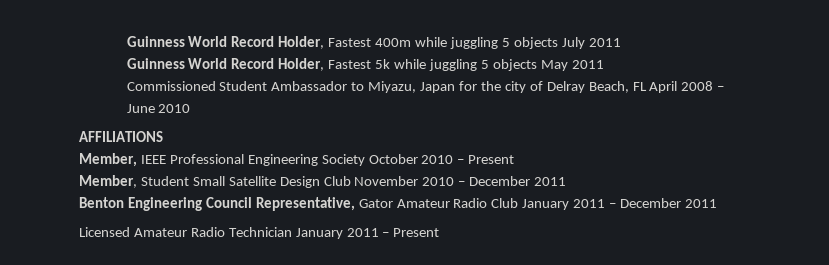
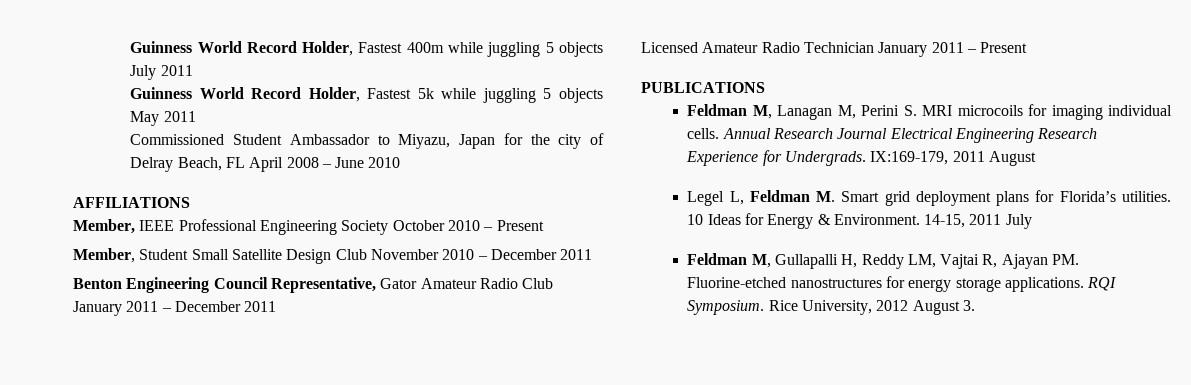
+ PUBLICATIONS
+ Feldman M, Lanagan M, Perini S. MRI microcoils for imaging individual cells. Annual Research Journal Electrical Engineering Research Experience for Undergrads. IX:169-179, 2011 August
+ Legel L, Feldman M. Smart grid deployment plans for Florida’s utilities. 10 Ideas for Energy & Environment. 14-15, 2011 July
+ Feldman M, Gullapalli H, Reddy LM, Vajtai R, Ajayan PM. Fluorine-etched nanostructures for energy storage applications. RQI Symposium. Rice University, 2012 August 3.

